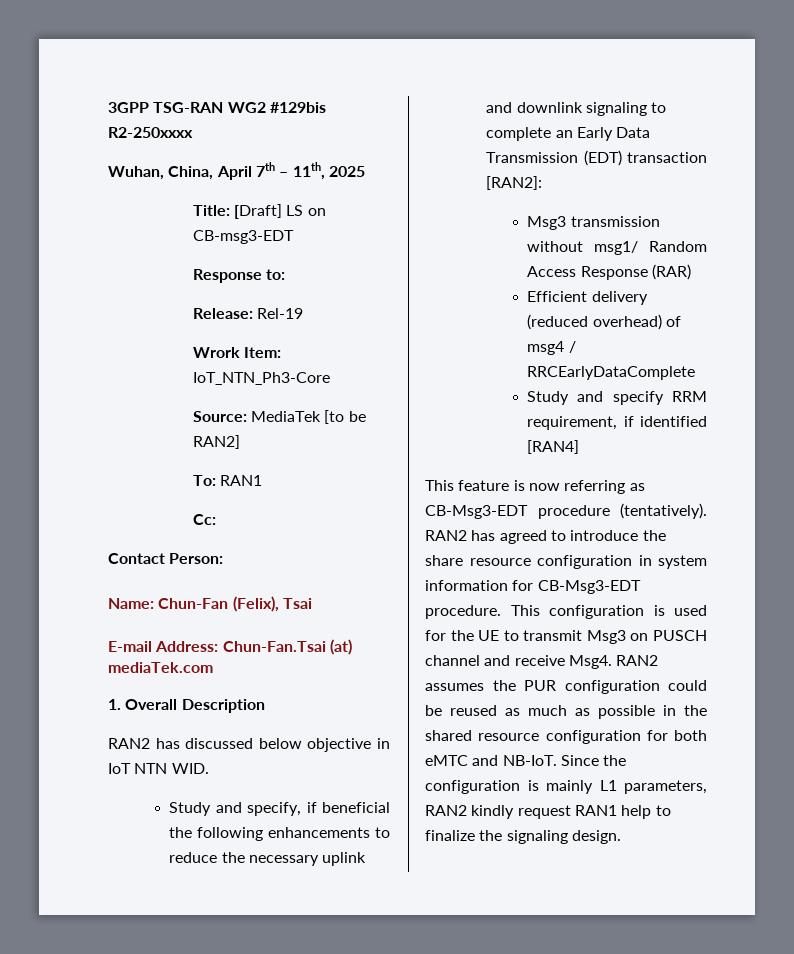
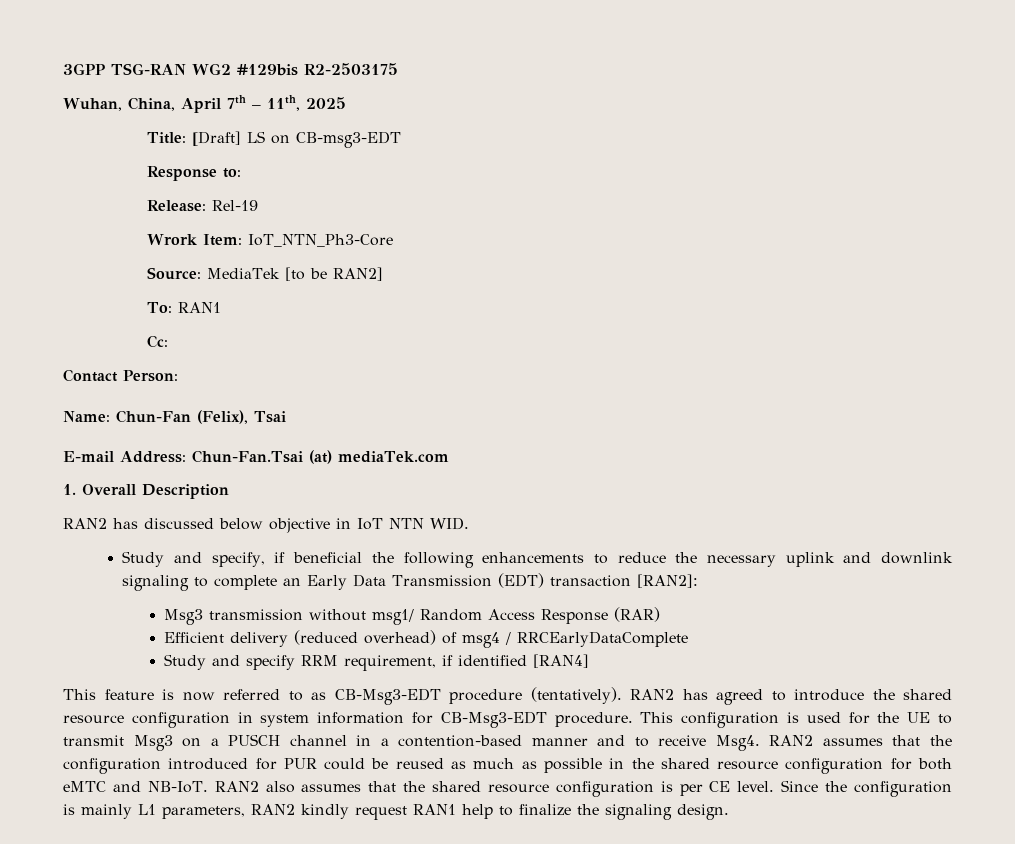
- 3GPP TSG-RAN WG2 #129bis R2-250xxxx
+ 3GPP TSG-RAN WG2 #129bis R2-2503175
- This feature is now referring as CB-Msg3-EDT procedure (tentatively).
+ This feature is now referred to as CB-Msg3-EDT procedure (tentatively).
- RAN2 has agreed to introduce the share resource configuration in system information for CB-Msg3-EDT procedure.
+ RAN2 has agreed to introduce the shared resource configuration in system information for CB-Msg3-EDT procedure.
- This configuration is used for the UE to transmit Msg3 on PUSCH channel and receive Msg4. RAN2 assumes the PUR configuration could be reused as much as possible in the shared resource configuration for both eMTC and NB-IoT.
+ This configuration is used for the UE to transmit Msg3 on a PUSCH channel in a contention-based manner and to receive Msg4. RAN2 assumes that the configuration introduced for PUR could be reused as much as possible in the shared resource configuration for both eMTC and NB-IoT.
+ RAN2 also assumes that the shared resource configuration is per CE level.

